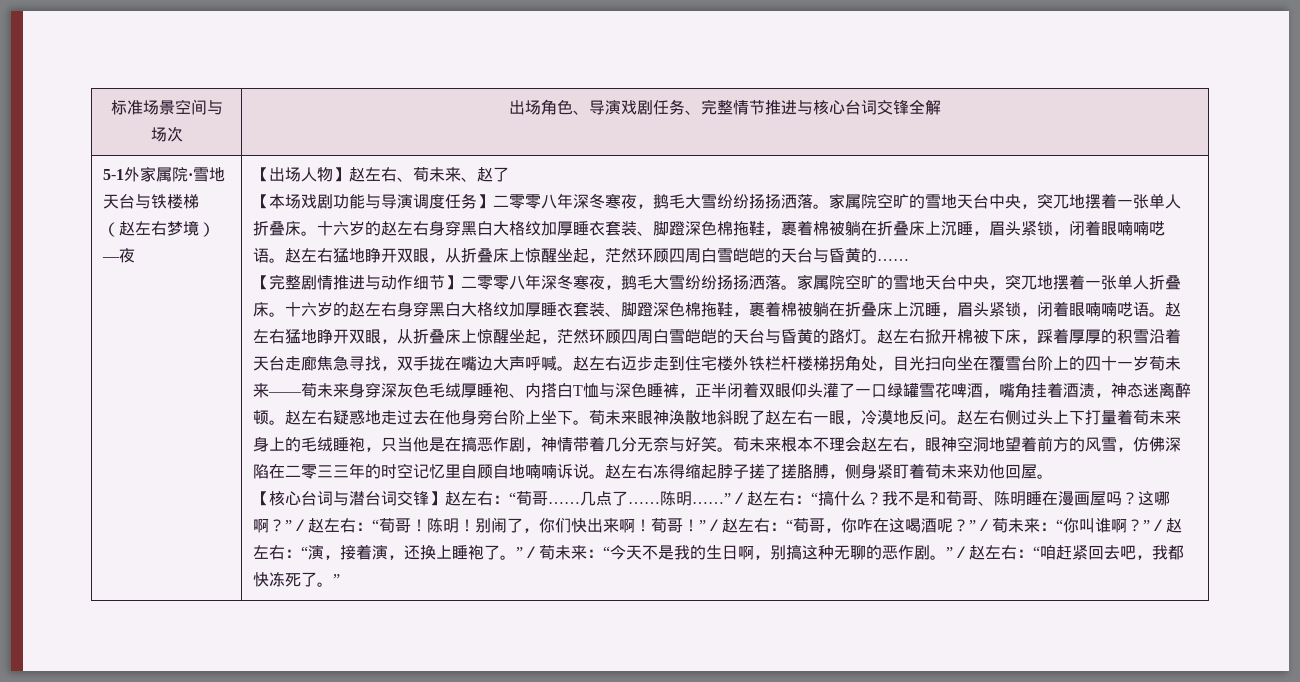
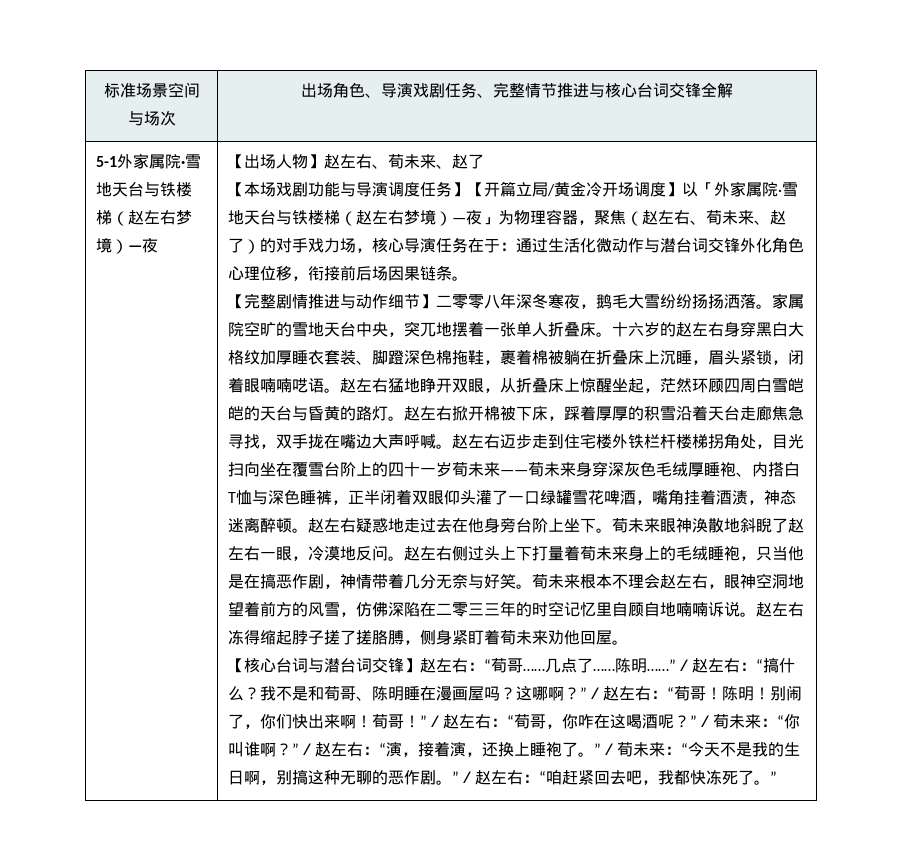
- 【本场戏剧功能与导演调度任务】二零零八年深冬寒夜，鹅毛大雪纷纷扬扬洒落。家属院空旷的雪地天台中央，突兀地摆着一张单人折叠床。十六岁的赵左右身穿黑白大格纹加厚睡衣套装、脚蹬深色棉拖鞋，裹着棉被躺在折叠床上沉睡，眉头紧锁，闭着眼喃喃呓语。赵左右猛地睁开双眼，从折叠床上惊醒坐起，茫然环顾四周白雪皑皑的天台与昏黄的……
+ 【本场戏剧功能与导演调度任务】【开篇立局/黄金冷开场调度】以「外家属院·雪地天台与铁楼梯（赵左右梦境）—夜」为物理容器，聚焦（赵左右、荀未来、赵了）的对手戏力场，核心导演任务在于：通过生活化微动作与潜台词交锋外化角色心理位移，衔接前后场因果链条。

